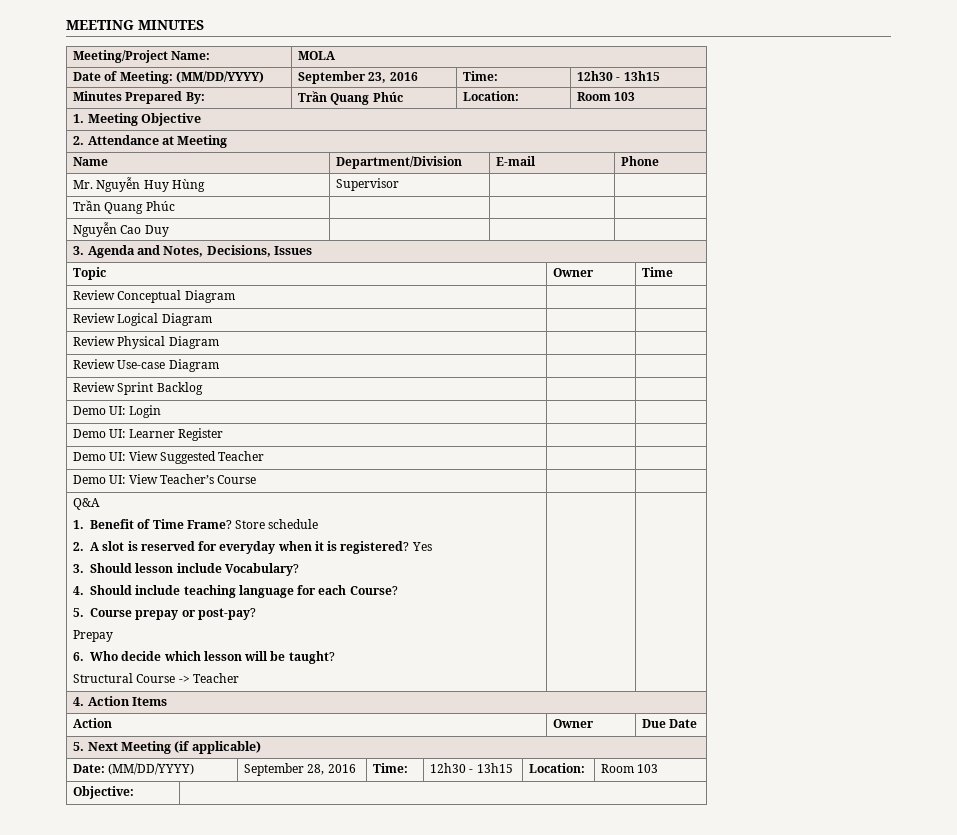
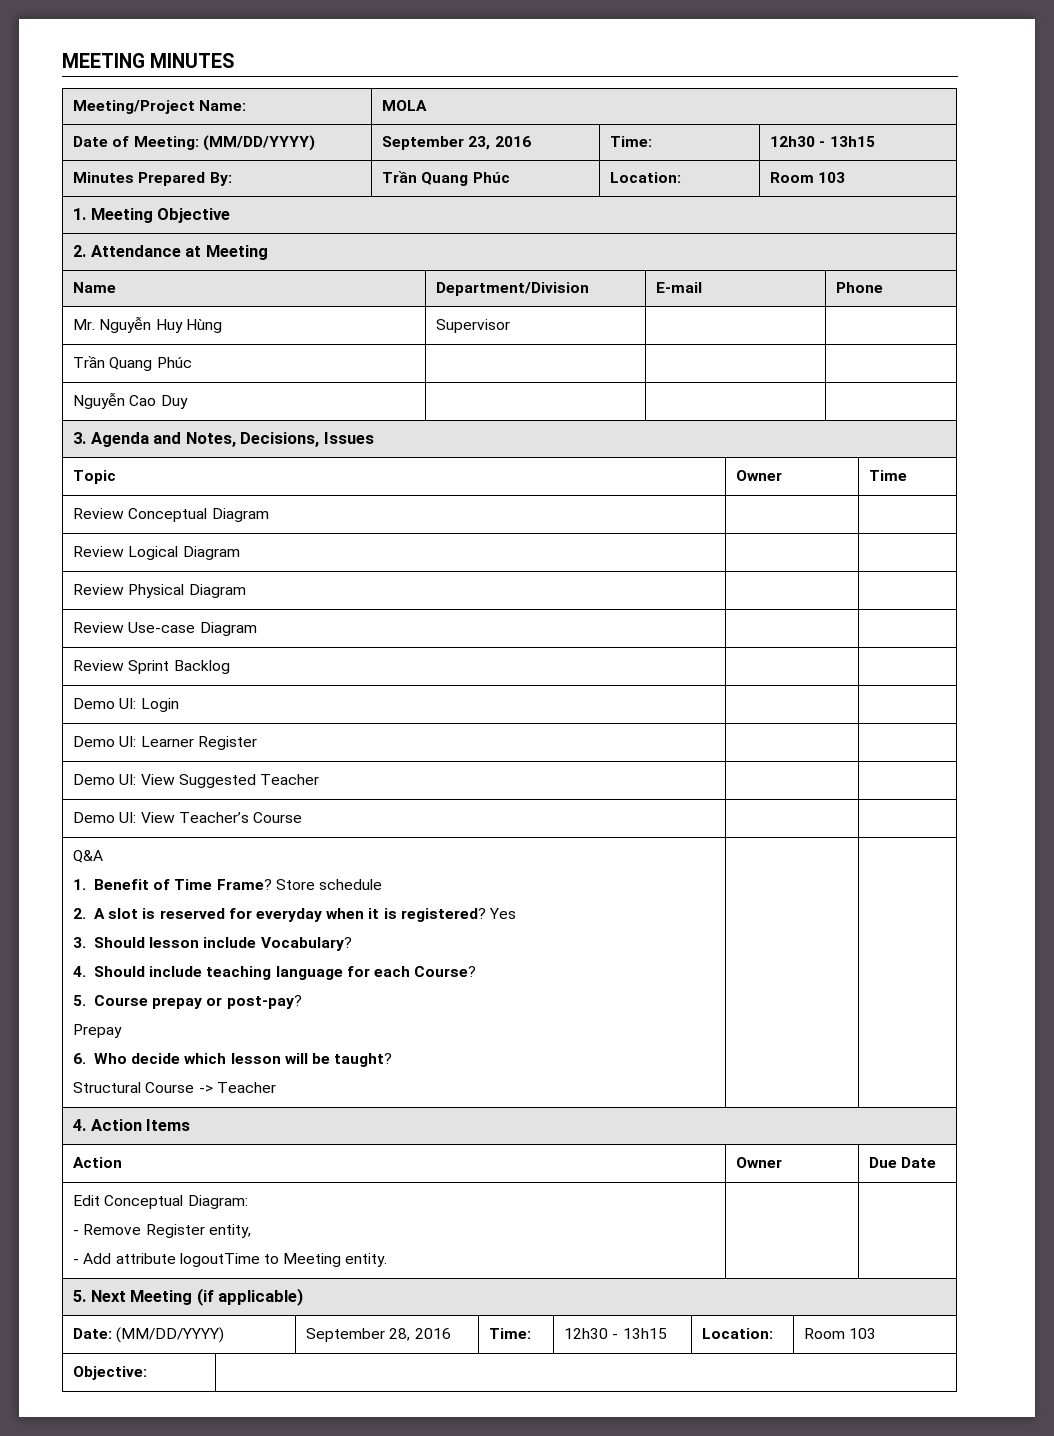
+ Edit Conceptual Diagram:
+ - Remove Register entity,
+ - Add attribute logoutTime to Meeting entity. | |

